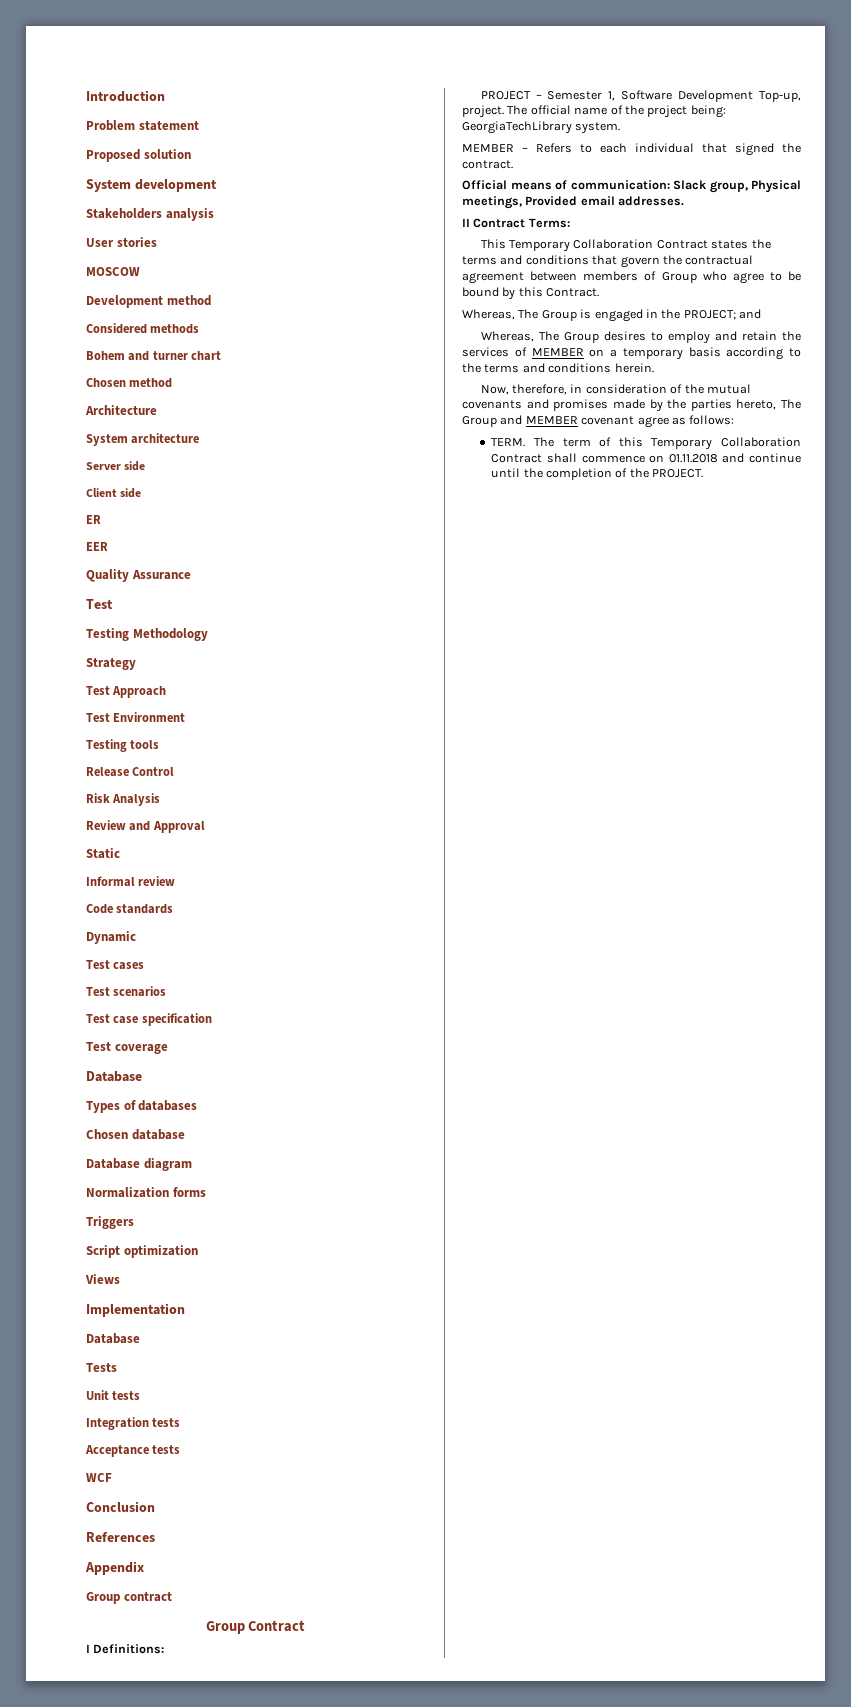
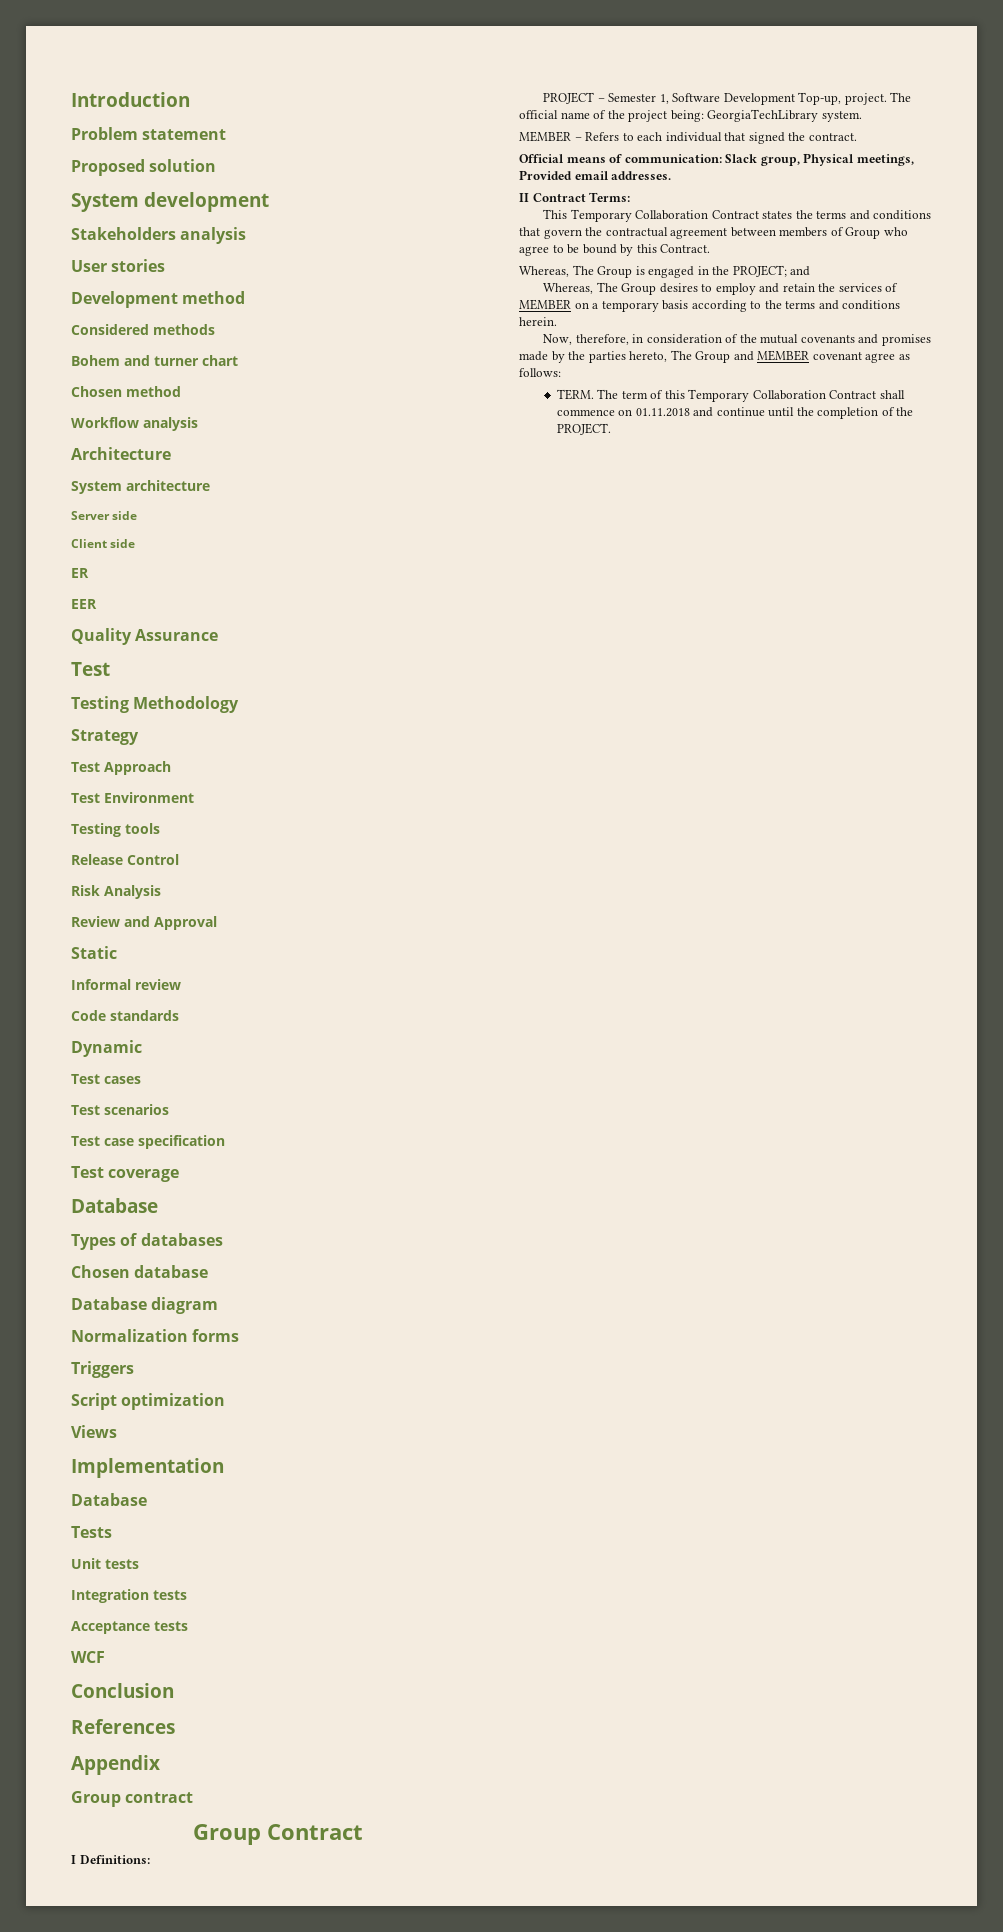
- MOSCOW
+ Workflow analysis

